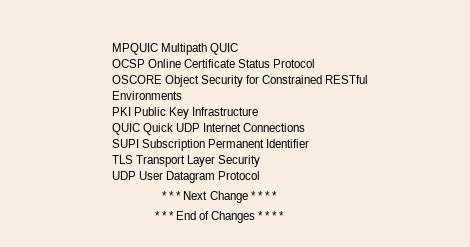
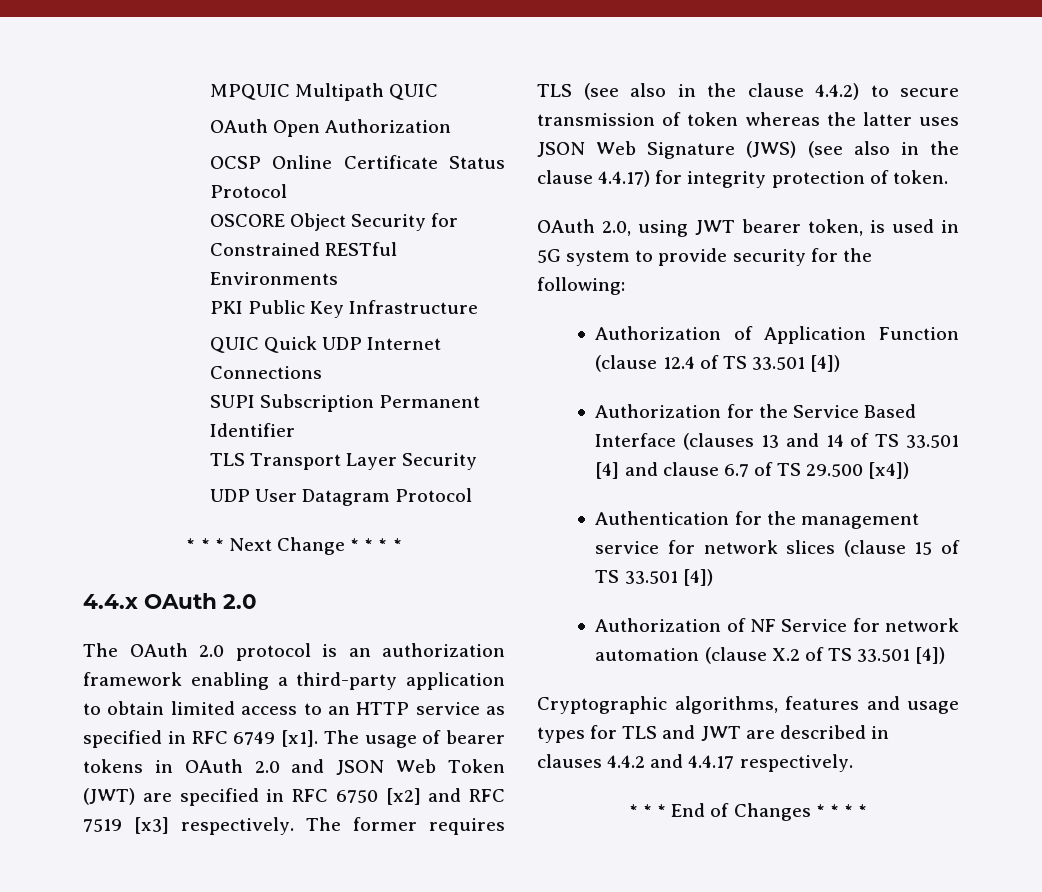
+ OAuth Open Authorization
+ 4.4.x OAuth 2.0
+ The OAuth 2.0 protocol is an authorization framework enabling a third-party application to obtain limited access to an HTTP service as specified in RFC 6749 [x1]. The usage of bearer tokens in OAuth 2.0 and JSON Web Token (JWT) are specified in RFC 6750 [x2] and RFC 7519 [x3] respectively. The former requires TLS (see also in the clause 4.4.2) to secure transmission of token whereas the latter uses JSON Web Signature (JWS) (see also in the clause 4.4.17) for integrity protection of token.
+ OAuth 2.0, using JWT bearer token, is used in 5G system to provide security for the following:
+ Authorization of Application Function (clause 12.4 of TS 33.501 [4])
+ Authorization for the Service Based Interface (clauses 13 and 14 of TS 33.501 [4] and clause 6.7 of TS 29.500 [x4])
+ Authentication for the management service for network slices (clause 15 of TS 33.501 [4])
+ Authorization of NF Service for network automation (clause X.2 of TS 33.501 [4])
+ Cryptographic algorithms, features and usage types for TLS and JWT are described in clauses 4.4.2 and 4.4.17 respectively.

